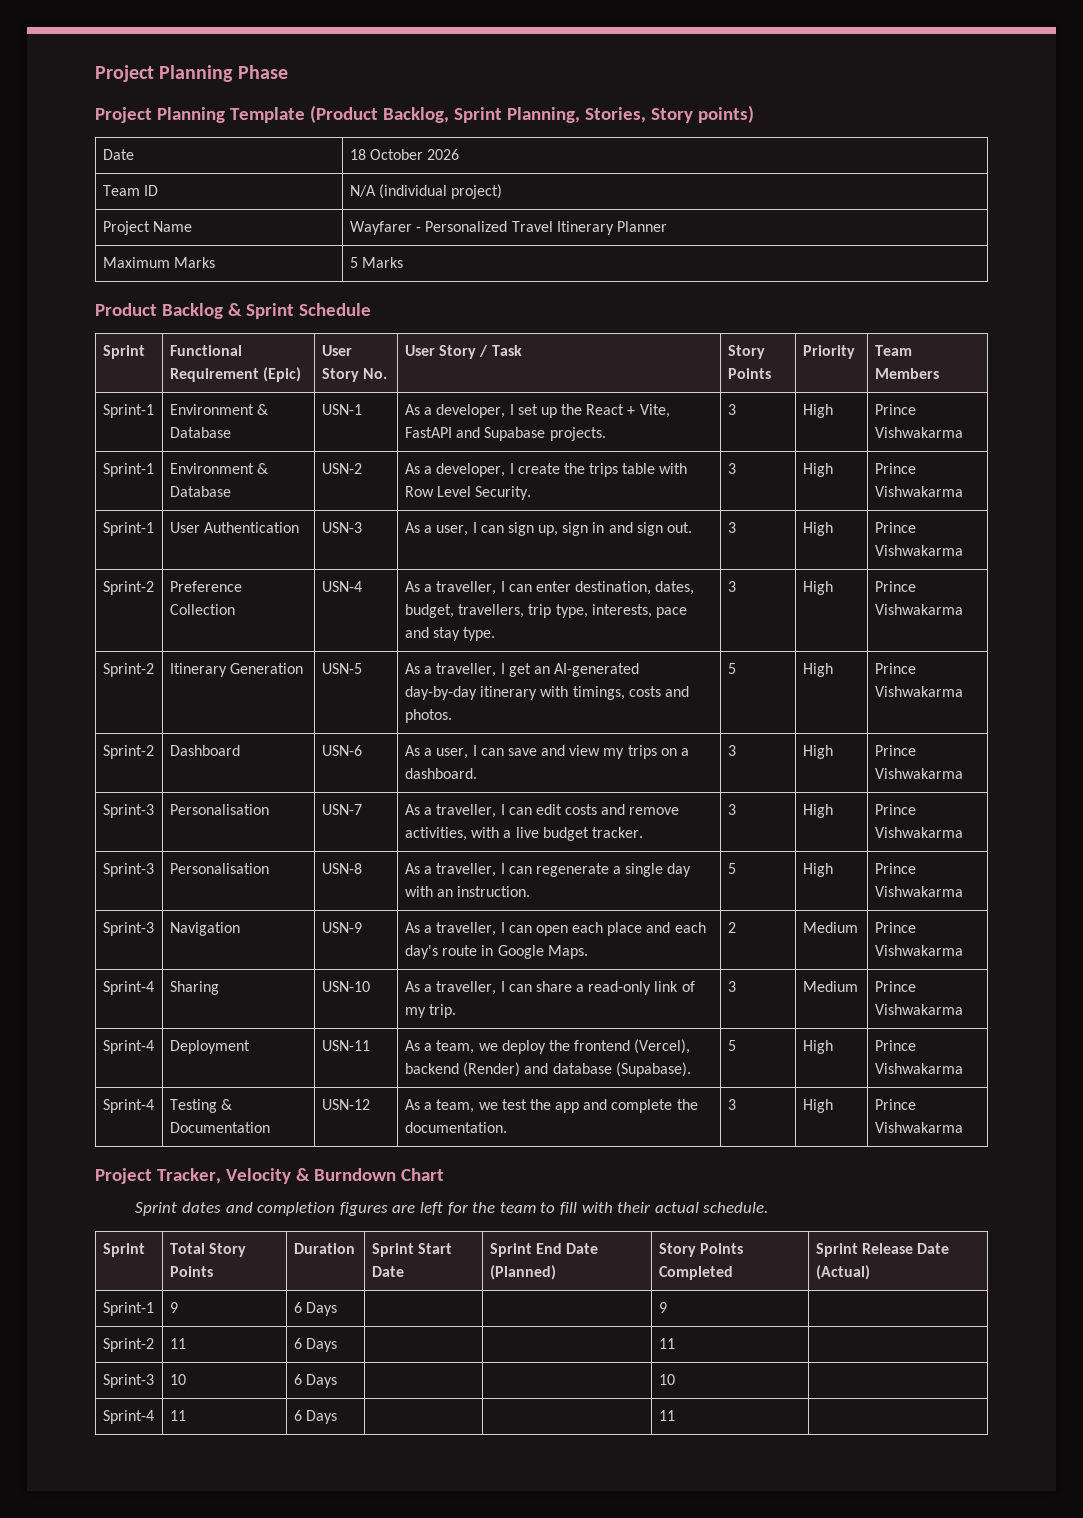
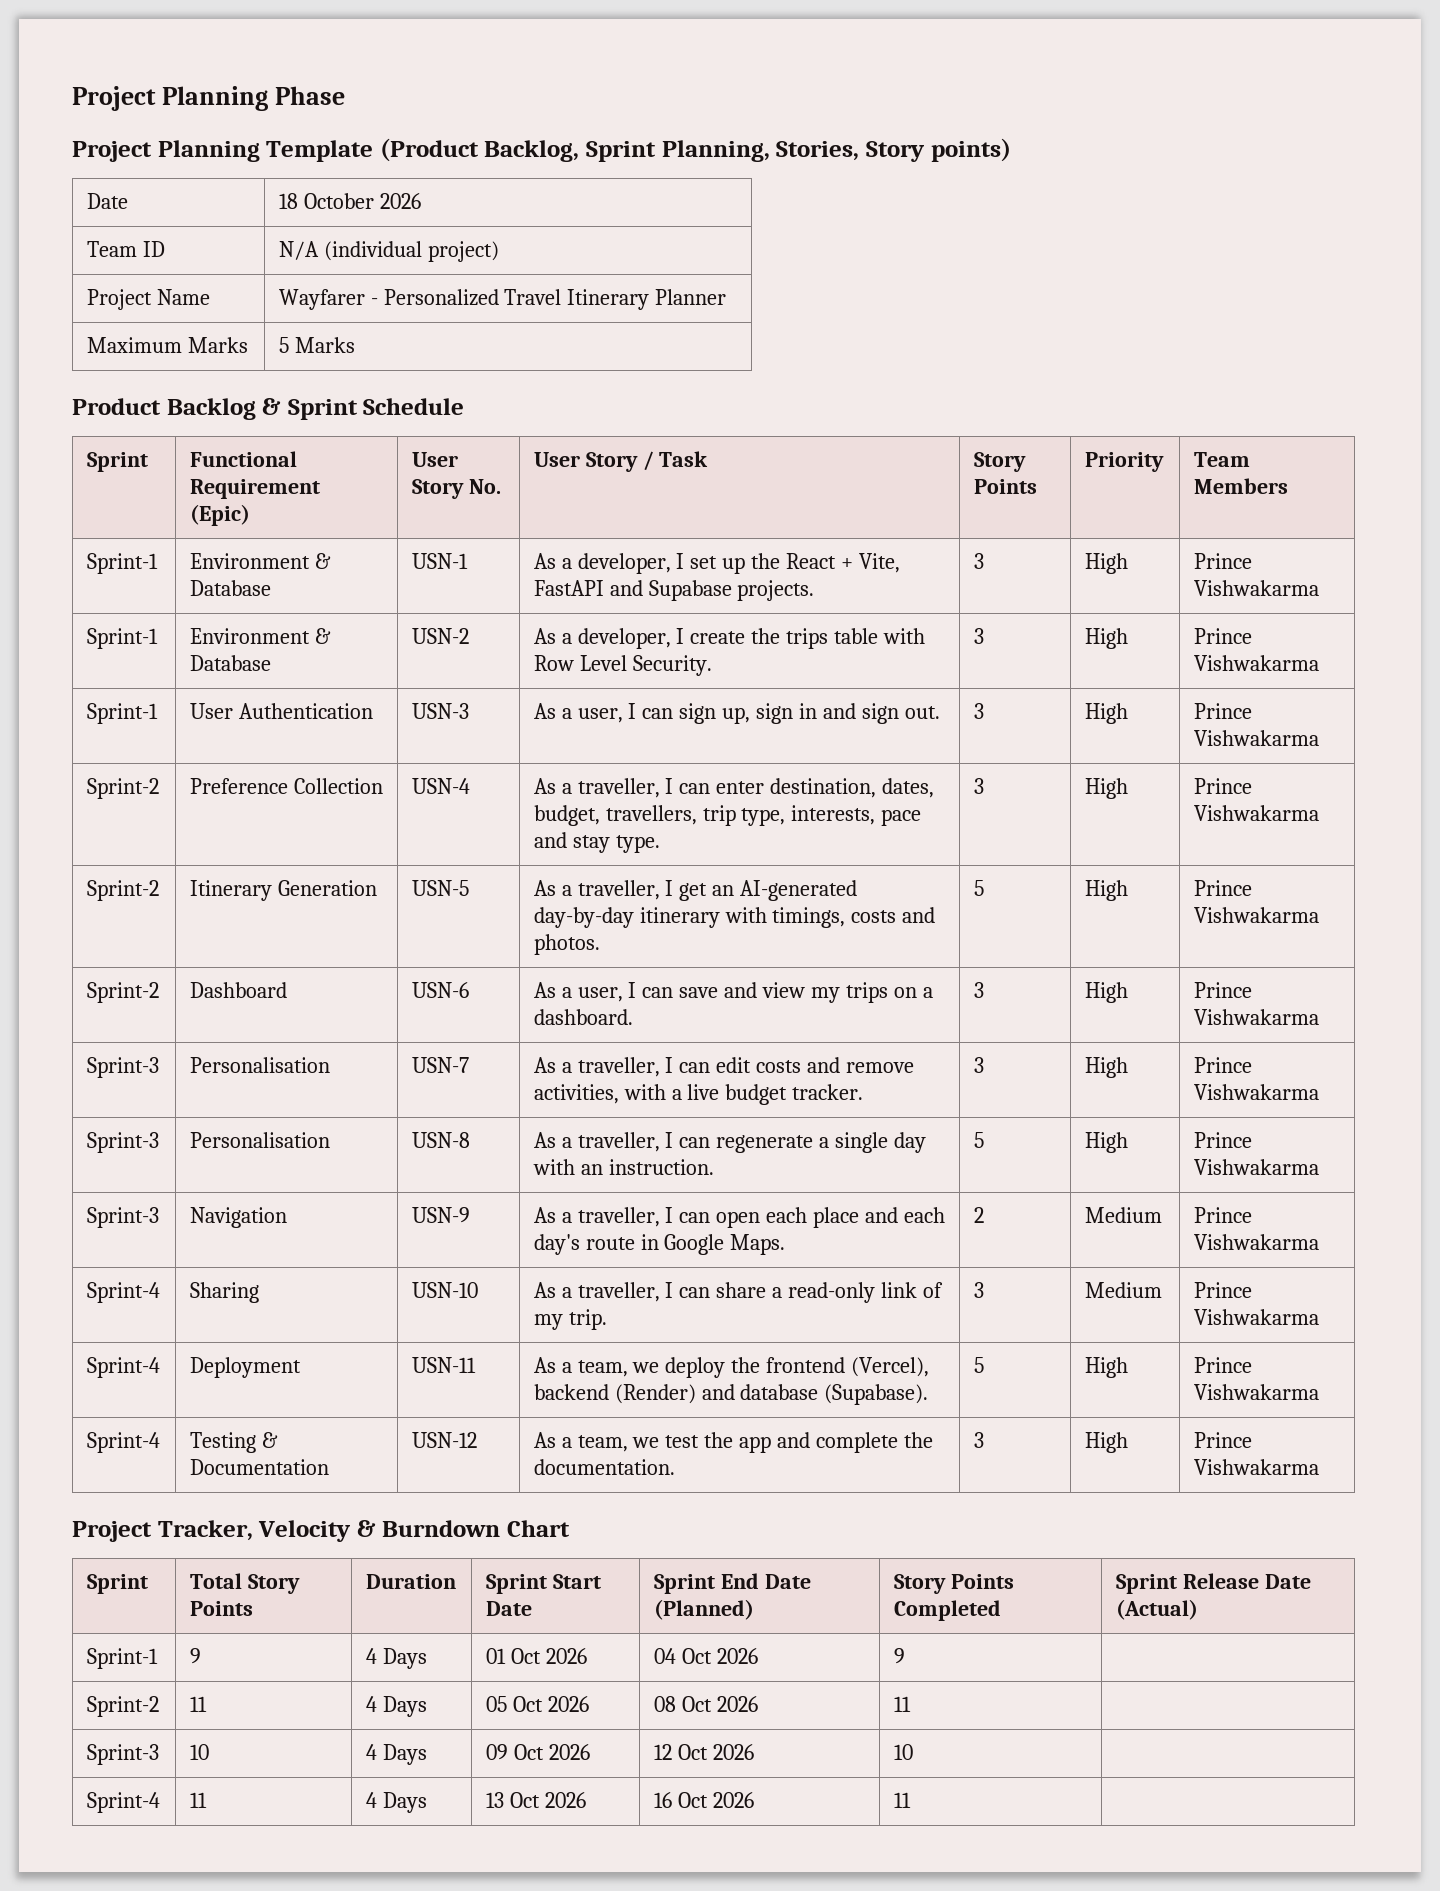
- Sprint dates and completion figures are left for the team to fill with their actual schedule.
- Sprint-1 | 9 | 6 Days | | | 9 |
+ Sprint-1 | 9 | 4 Days | 01 Oct 2026 | 04 Oct 2026 | 9 |
- Sprint-2 | 11 | 6 Days | | | 11 |
+ Sprint-2 | 11 | 4 Days | 05 Oct 2026 | 08 Oct 2026 | 11 |
- Sprint-3 | 10 | 6 Days | | | 10 |
+ Sprint-3 | 10 | 4 Days | 09 Oct 2026 | 12 Oct 2026 | 10 |
- Sprint-4 | 11 | 6 Days | | | 11 |
+ Sprint-4 | 11 | 4 Days | 13 Oct 2026 | 16 Oct 2026 | 11 |

